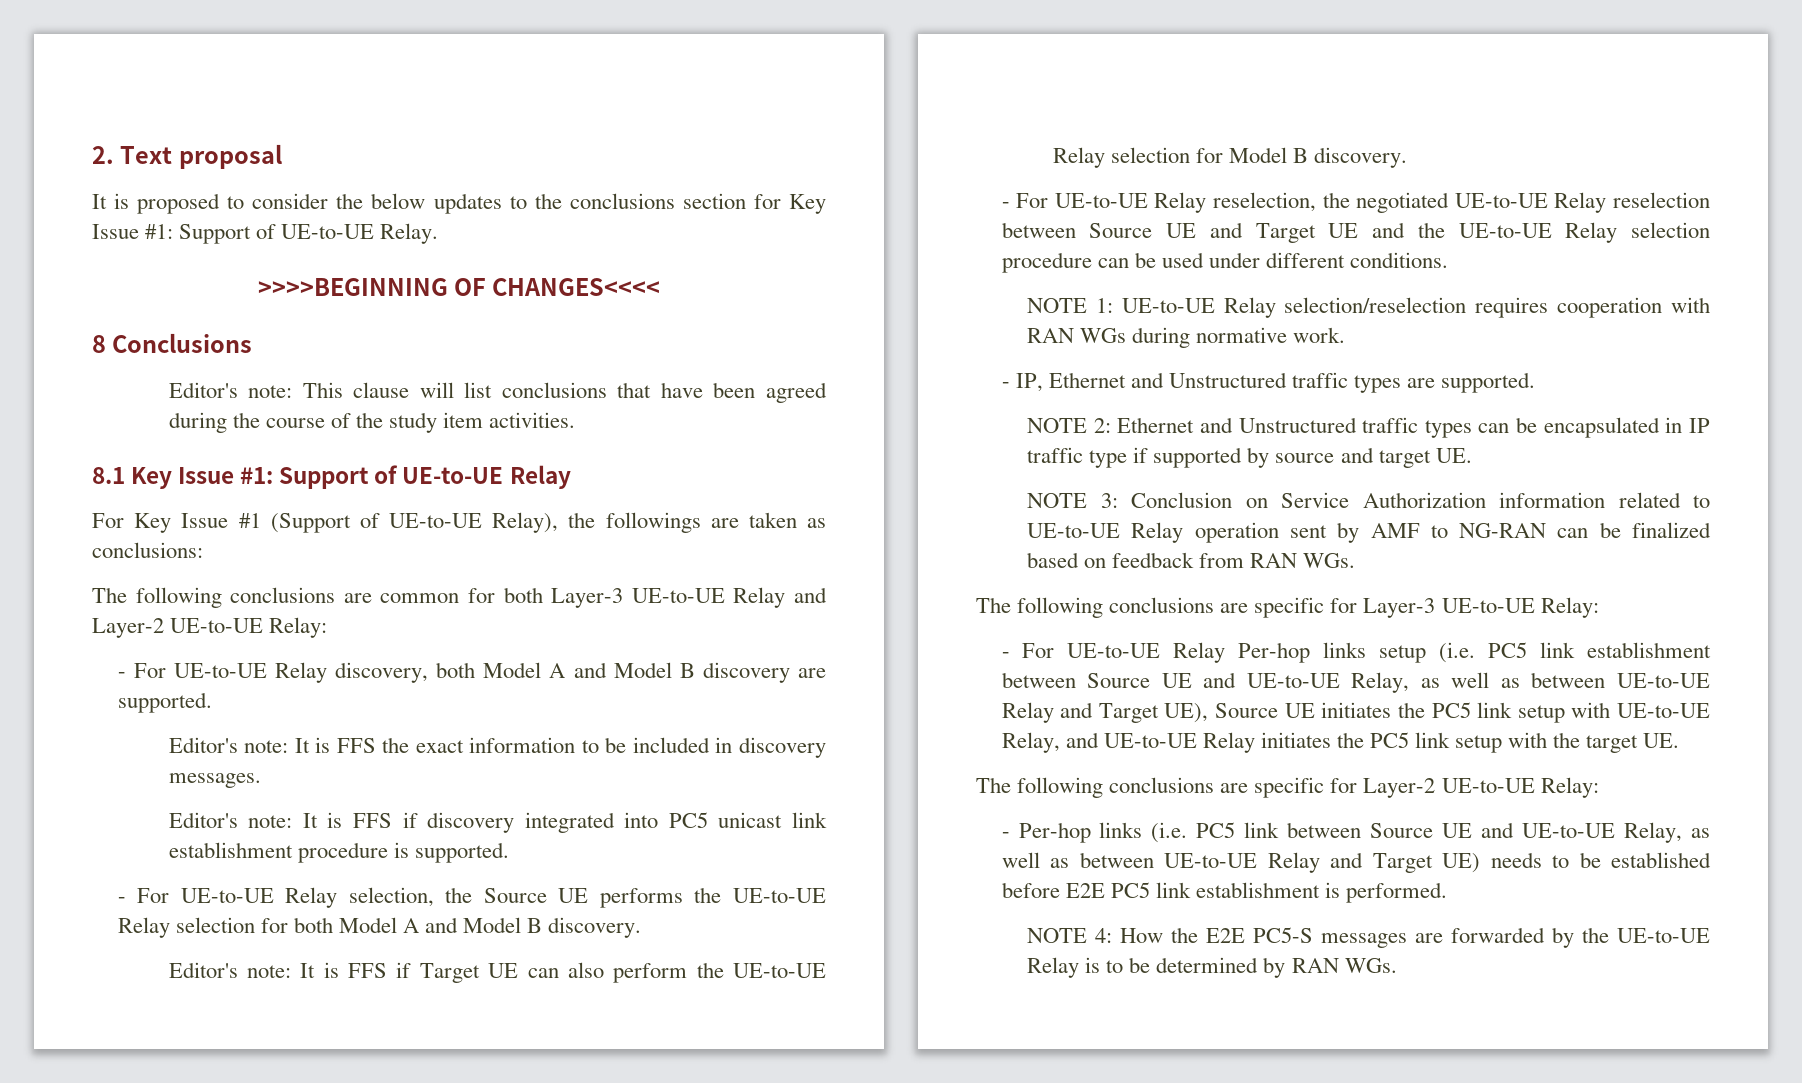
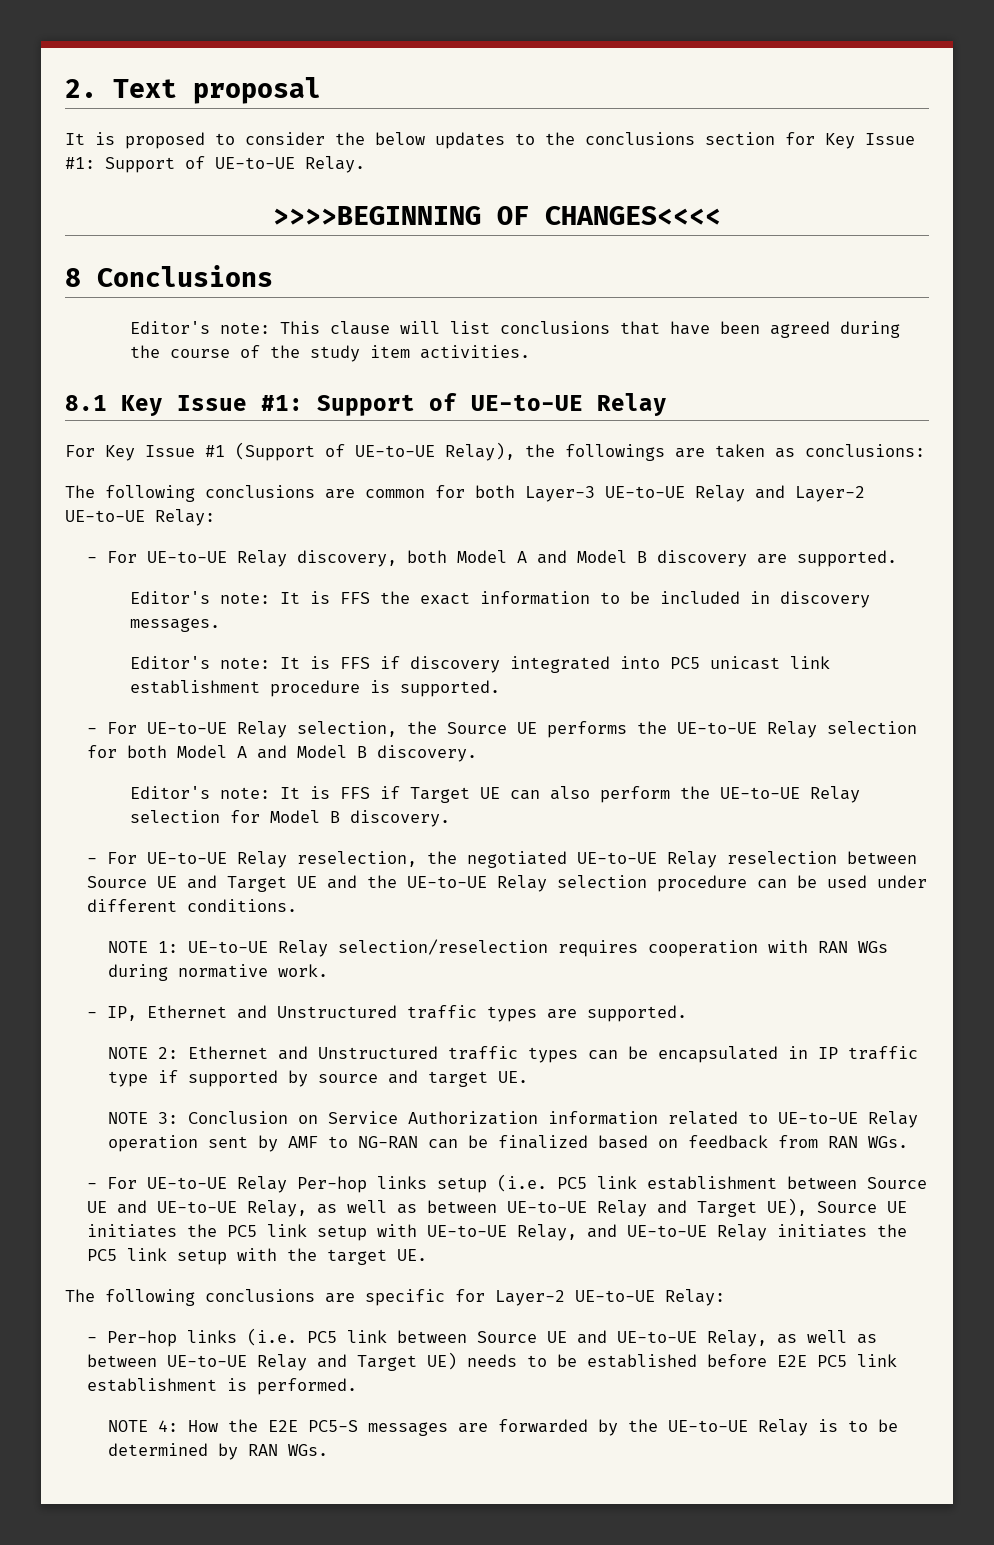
- The following conclusions are specific for Layer-3 UE-to-UE Relay:

